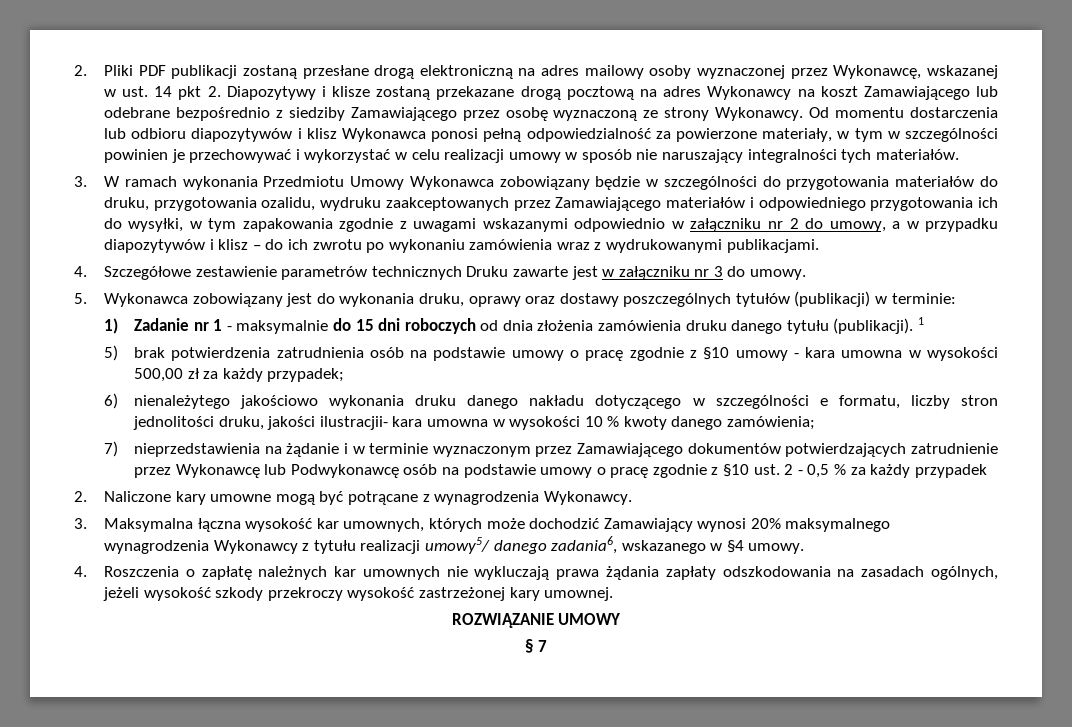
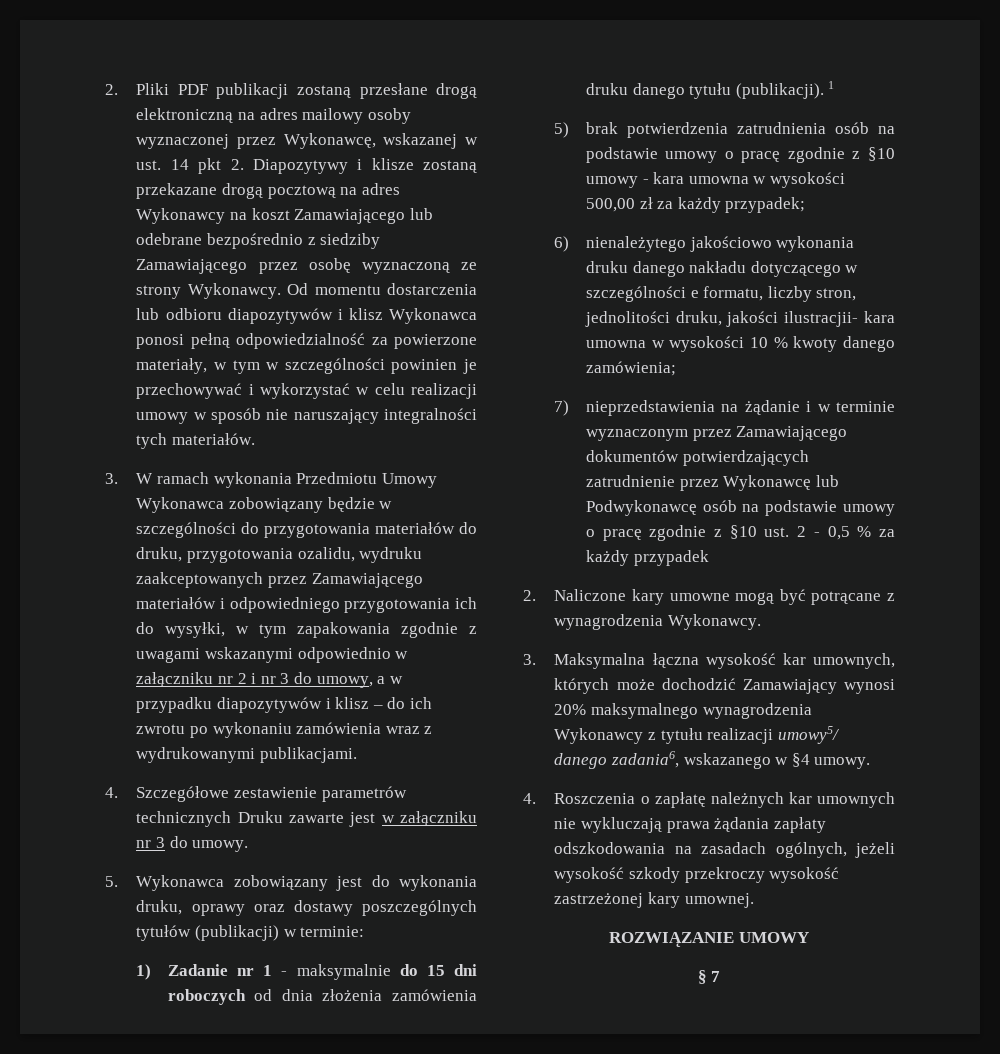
- 3. W ramach wykonania Przedmiotu Umowy Wykonawca zobowiązany będzie w szczególności do przygotowania materiałów do druku, przygotowania ozalidu, wydruku zaakceptowanych przez Zamawiającego materiałów i odpowiedniego przygotowania ich do wysyłki, w tym zapakowania zgodnie z uwagami wskazanymi odpowiednio w załączniku nr 2 do umowy, a w przypadku diapozytywów i klisz – do ich zwrotu po wykonaniu zamówienia wraz z wydrukowanymi publikacjami.
+ 3. W ramach wykonania Przedmiotu Umowy Wykonawca zobowiązany będzie w szczególności do przygotowania materiałów do druku, przygotowania ozalidu, wydruku zaakceptowanych przez Zamawiającego materiałów i odpowiedniego przygotowania ich do wysyłki, w tym zapakowania zgodnie z uwagami wskazanymi odpowiednio w załączniku nr 2 i nr 3 do umowy, a w przypadku diapozytywów i klisz – do ich zwrotu po wykonaniu zamówienia wraz z wydrukowanymi publikacjami.
- 6) nienależytego jakościowo wykonania druku danego nakładu dotyczącego w szczególności e formatu, liczby stron jednolitości druku, jakości ilustracjii- kara umowna w wysokości 10 % kwoty danego zamówienia;
+ 6) nienależytego jakościowo wykonania druku danego nakładu dotyczącego w szczególności e formatu, liczby stron, jednolitości druku, jakości ilustracjii- kara umowna w wysokości 10 % kwoty danego zamówienia;

